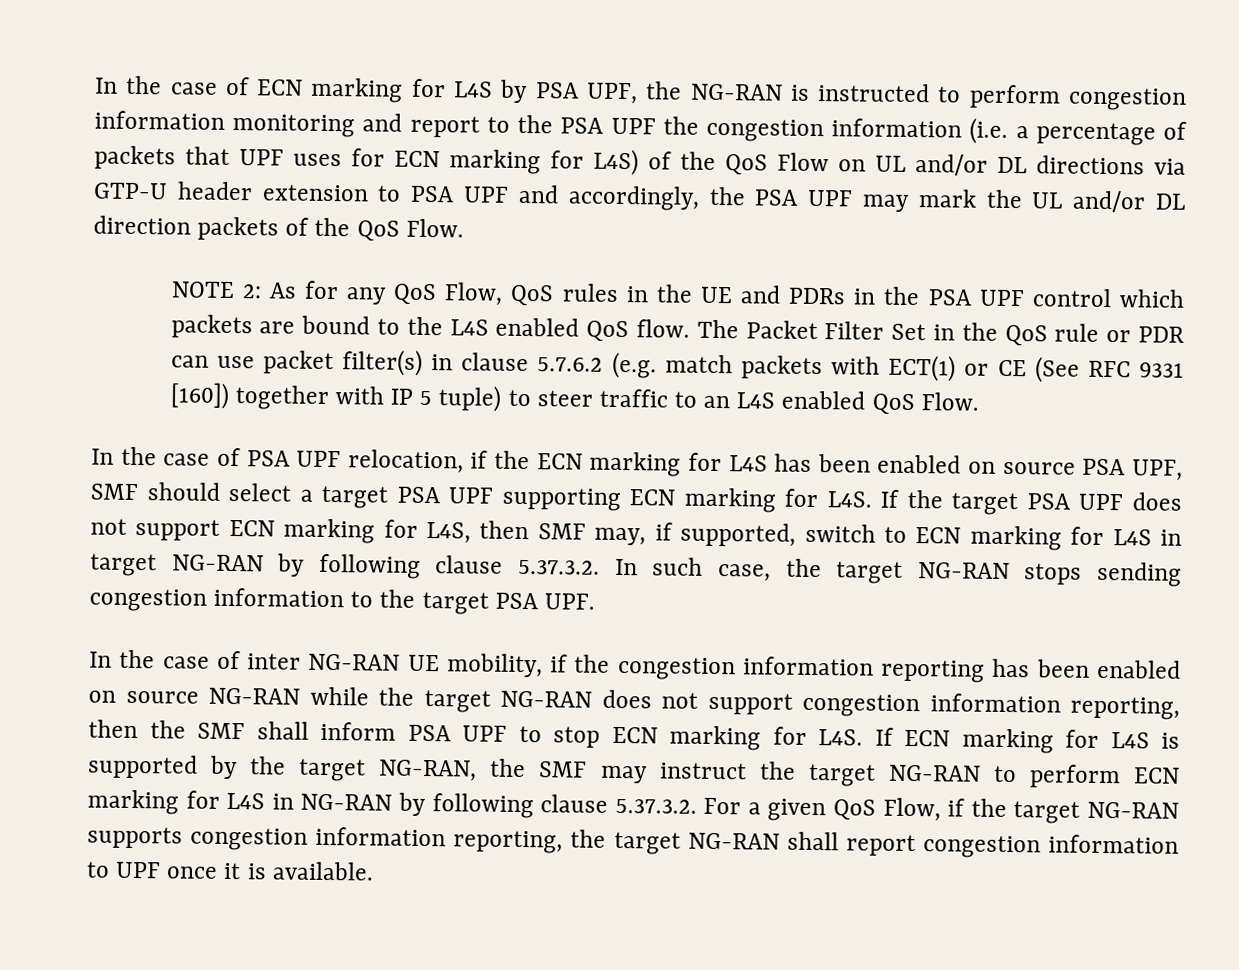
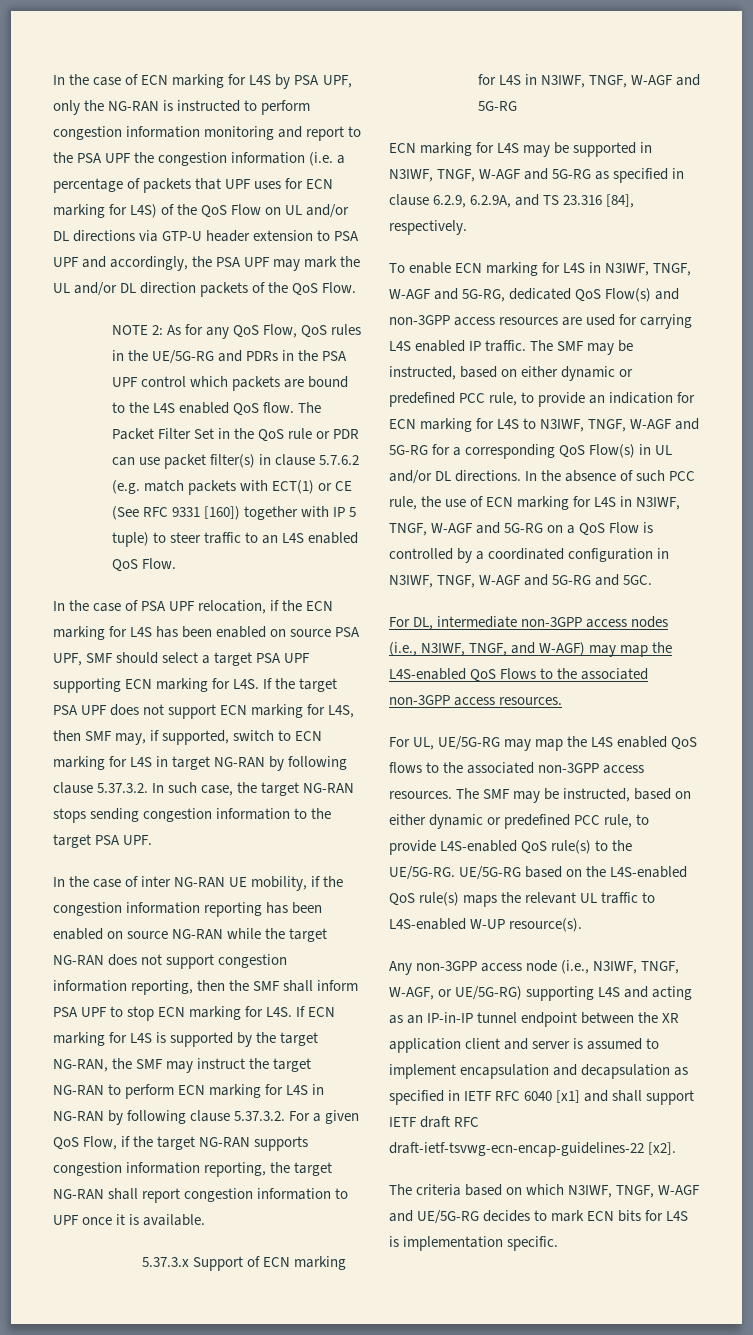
- In the case of ECN marking for L4S by PSA UPF, the NG-RAN is instructed to perform congestion information monitoring and report to the PSA UPF the congestion information (i.e. a percentage of packets that UPF uses for ECN marking for L4S) of the QoS Flow on UL and/or DL directions via GTP-U header extension to PSA UPF and accordingly, the PSA UPF may mark the UL and/or DL direction packets of the QoS Flow.
+ In the case of ECN marking for L4S by PSA UPF, only the NG-RAN is instructed to perform congestion information monitoring and report to the PSA UPF the congestion information (i.e. a percentage of packets that UPF uses for ECN marking for L4S) of the QoS Flow on UL and/or DL directions via GTP-U header extension to PSA UPF and accordingly, the PSA UPF may mark the UL and/or DL direction packets of the QoS Flow.
- NOTE 2: As for any QoS Flow, QoS rules in the UE and PDRs in the PSA UPF control which packets are bound to the L4S enabled QoS flow.
+ NOTE 2: As for any QoS Flow, QoS rules in the UE/5G-RG and PDRs in the PSA UPF control which packets are bound to the L4S enabled QoS flow.
+ 5.37.3.x Support of ECN marking for L4S in N3IWF, TNGF, W-AGF and 5G-RG
+ ECN marking for L4S may be supported in N3IWF, TNGF, W-AGF and 5G-RG as specified in clause 6.2.9, 6.2.9A, and TS 23.316 [84], respectively.
+ To enable ECN marking for L4S in N3IWF, TNGF, W-AGF and 5G-RG, dedicated QoS Flow(s) and non-3GPP access resources are used for carrying L4S enabled IP traffic. The SMF may be instructed, based on either dynamic or predefined PCC rule, to provide an indication for ECN marking for L4S to N3IWF, TNGF, W-AGF and 5G-RG for a corresponding QoS Flow(s) in UL and/or DL directions. In the absence of such PCC rule, the use of ECN marking for L4S in N3IWF, TNGF, W-AGF and 5G-RG on a QoS Flow is controlled by a coordinated configuration in N3IWF, TNGF, W-AGF and 5G-RG and 5GC.
+ For DL, intermediate non-3GPP access nodes (i.e., N3IWF, TNGF, and W-AGF) may map the L4S-enabled QoS Flows to the associated non-3GPP access resources.
+ For UL, UE/5G-RG may map the L4S enabled QoS flows to the associated non-3GPP access resources. The SMF may be instructed, based on either dynamic or predefined PCC rule, to provide L4S-enabled QoS rule(s) to the UE/5G-RG. UE/5G-RG based on the L4S-enabled QoS rule(s) maps the relevant UL traffic to L4S-enabled W-UP resource(s).
+ Any non-3GPP access node (i.e., N3IWF, TNGF, W-AGF, or UE/5G-RG) supporting L4S and acting as an IP-in-IP tunnel endpoint between the XR application client and server is assumed to implement encapsulation and decapsulation as specified in IETF RFC 6040 [x1] and shall support IETF draft RFC draft-ietf-tsvwg-ecn-encap-guidelines-22 [x2].
+ The criteria based on which N3IWF, TNGF, W-AGF and UE/5G-RG decides to mark ECN bits for L4S is implementation specific.

